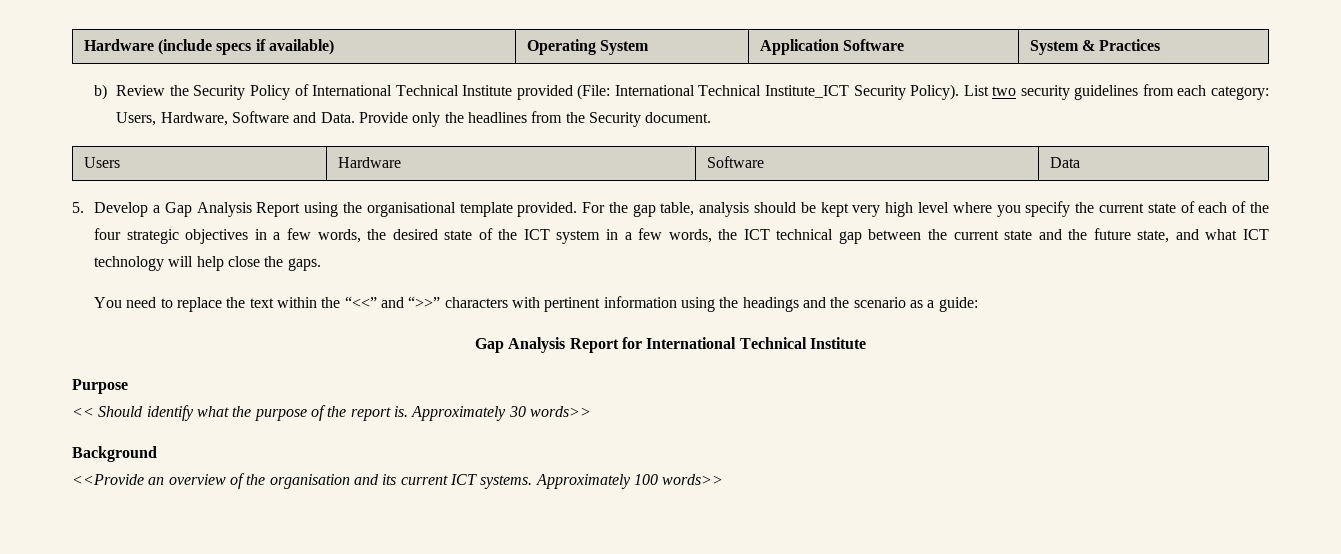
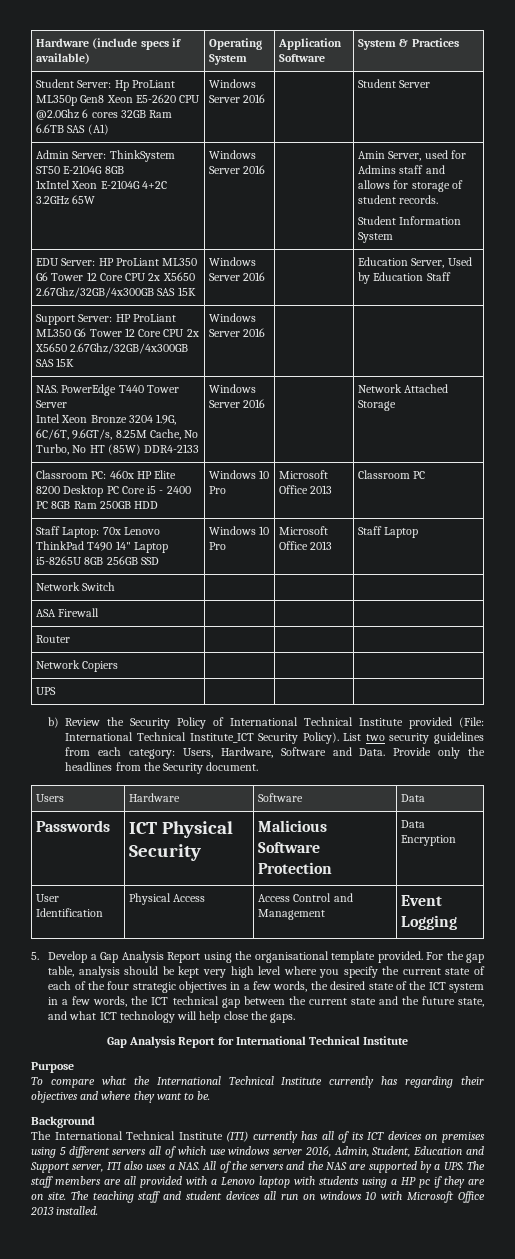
+ Student Server: Hp ProLiant ML350p Gen8 Xeon E5-2620 CPU @2.0Ghz 6 cores 32GB Ram 6.6TB SAS (A1) | Windows Server 2016 | | Student Server
+ Admin Server: ThinkSystem ST50 E-2104G 8GB
+ 1xIntel Xeon E-2104G 4+2C 3.2GHz 65W | Windows Server 2016 | | Amin Server, used for Admins staff and allows for storage of student records.
+ Student Information System
+ EDU Server: HP ProLiant ML350 G6 Tower 12 Core CPU 2x X5650 2.67Ghz/32GB/4x300GB SAS 15K | Windows Server 2016 | | Education Server, Used by Education Staff
+ Support Server: HP ProLiant ML350 G6 Tower 12 Core CPU 2x X5650 2.67Ghz/32GB/4x300GB SAS 15K | Windows Server 2016 | |
+ NAS. PowerEdge T440 Tower Server
+ Intel Xeon Bronze 3204 1.9G, 6C/6T, 9.6GT/s, 8.25M Cache, No Turbo, No HT (85W) DDR4-2133 | Windows Server 2016 | | Network Attached Storage
+ Classroom PC: 460x HP Elite 8200 Desktop PC Core i5 - 2400 PC 8GB Ram 250GB HDD | Windows 10 Pro | Microsoft Office 2013 | Classroom PC
+ Staff Laptop: 70x Lenovo ThinkPad T490 14" Laptop i5-8265U 8GB 256GB SSD | Windows 10 Pro | Microsoft Office 2013 | Staff Laptop
+ Network Switch | | |
+ ASA Firewall | | |
+ Router | | |
+ Network Copiers | | |
+ UPS | | |
+ Passwords | ICT Physical Security | Malicious Software Protection | Data Encryption
+ User Identification | Physical Access | Access Control and Management | Event Logging
- You need to replace the text within the “<<” and “>>” characters with pertinent information using the headings and the scenario as a guide:
- << Should identify what the purpose of the report is. Approximately 30 words>>
+ To compare what the International Technical Institute currently has regarding their objectives and where they want to be.
  Background
- <<Provide an overview of the organisation and its current ICT systems. Approximately 100 words>>
+ The International Technical Institute (ITI) currently has all of its ICT devices on premises using 5 different servers all of which use windows server 2016, Admin, Student, Education and Support server, ITI also uses a NAS. All of the servers and the NAS are supported by a UPS. The staff members are all provided with a Lenovo laptop with students using a HP pc if they are on site. The teaching staff and student devices all run on windows 10 with Microsoft Office 2013 installed.

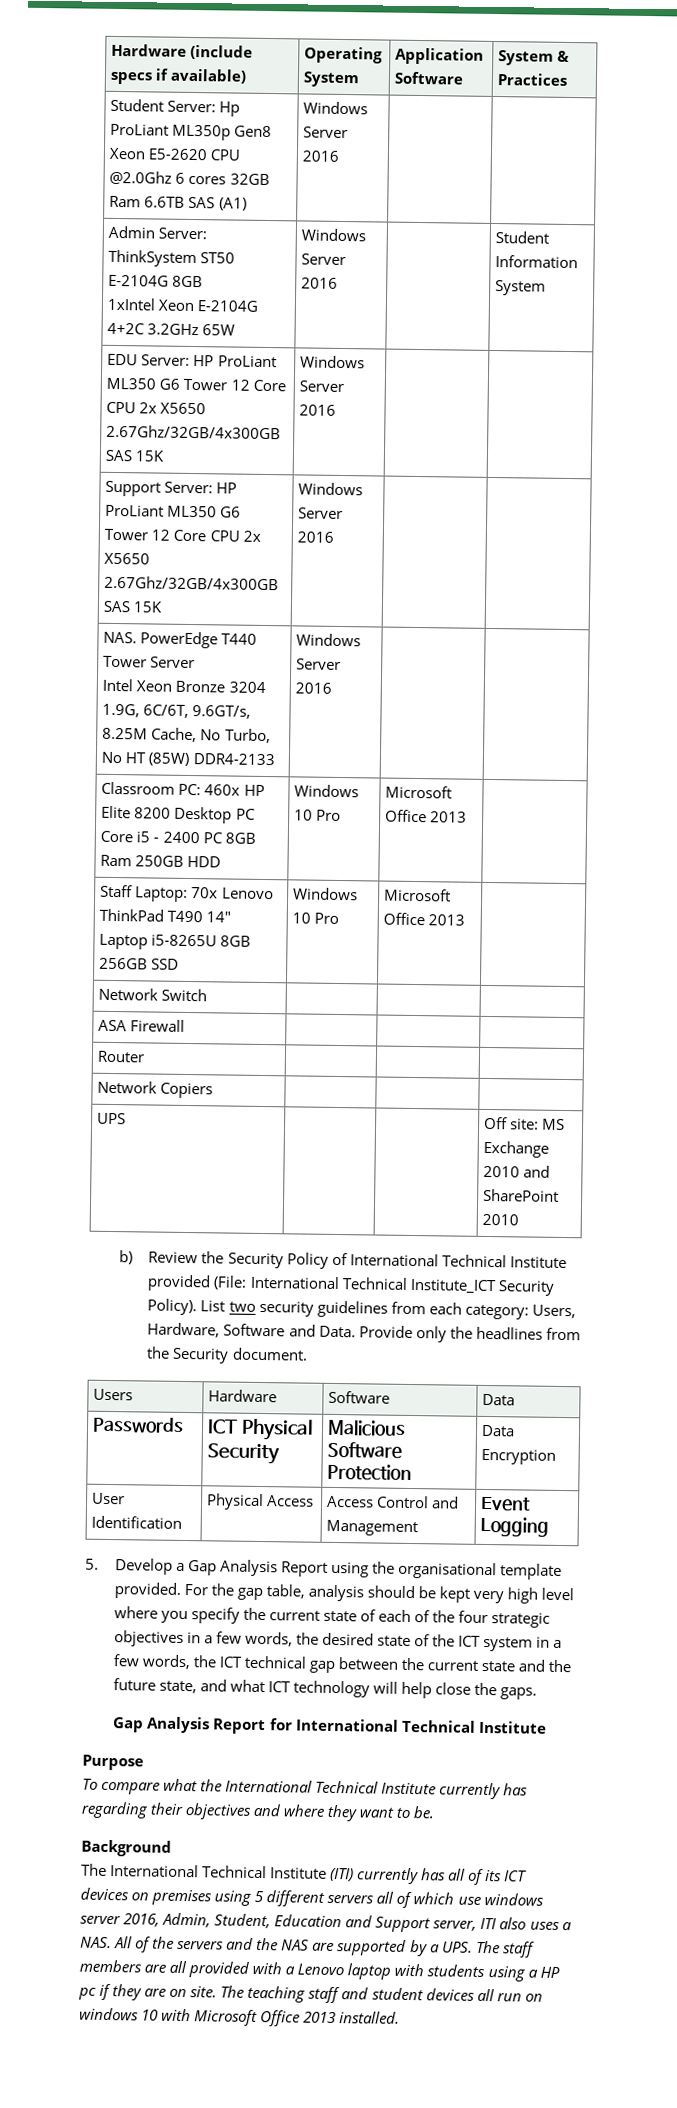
- Student Server: Hp ProLiant ML350p Gen8 Xeon E5-2620 CPU @2.0Ghz 6 cores 32GB Ram 6.6TB SAS (A1) | Windows Server 2016 | | Student Server
+ Student Server: Hp ProLiant ML350p Gen8 Xeon E5-2620 CPU @2.0Ghz 6 cores 32GB Ram 6.6TB SAS (A1) | Windows Server 2016 | |
  Admin Server: ThinkSystem ST50 E-2104G 8GB
- 1xIntel Xeon E-2104G 4+2C 3.2GHz 65W | Windows Server 2016 | | Amin Server, used for Admins staff and allows for storage of student records.
- Student Information System
+ 1xIntel Xeon E-2104G 4+2C 3.2GHz 65W | Windows Server 2016 | | Student Information System
- EDU Server: HP ProLiant ML350 G6 Tower 12 Core CPU 2x X5650 2.67Ghz/32GB/4x300GB SAS 15K | Windows Server 2016 | | Education Server, Used by Education Staff
+ EDU Server: HP ProLiant ML350 G6 Tower 12 Core CPU 2x X5650 2.67Ghz/32GB/4x300GB SAS 15K | Windows Server 2016 | |
  NAS. PowerEdge T440 Tower Server
- Intel Xeon Bronze 3204 1.9G, 6C/6T, 9.6GT/s, 8.25M Cache, No Turbo, No HT (85W) DDR4-2133 | Windows Server 2016 | | Network Attached Storage
+ Intel Xeon Bronze 3204 1.9G, 6C/6T, 9.6GT/s, 8.25M Cache, No Turbo, No HT (85W) DDR4-2133 | Windows Server 2016 | |
- Classroom PC: 460x HP Elite 8200 Desktop PC Core i5 - 2400 PC 8GB Ram 250GB HDD | Windows 10 Pro | Microsoft Office 2013 | Classroom PC
+ Classroom PC: 460x HP Elite 8200 Desktop PC Core i5 - 2400 PC 8GB Ram 250GB HDD | Windows 10 Pro | Microsoft Office 2013 |
- Staff Laptop: 70x Lenovo ThinkPad T490 14" Laptop i5-8265U 8GB 256GB SSD | Windows 10 Pro | Microsoft Office 2013 | Staff Laptop
+ Staff Laptop: 70x Lenovo ThinkPad T490 14" Laptop i5-8265U 8GB 256GB SSD | Windows 10 Pro | Microsoft Office 2013 |
- UPS | | |
+ UPS | | | Off site: MS Exchange 2010 and SharePoint 2010

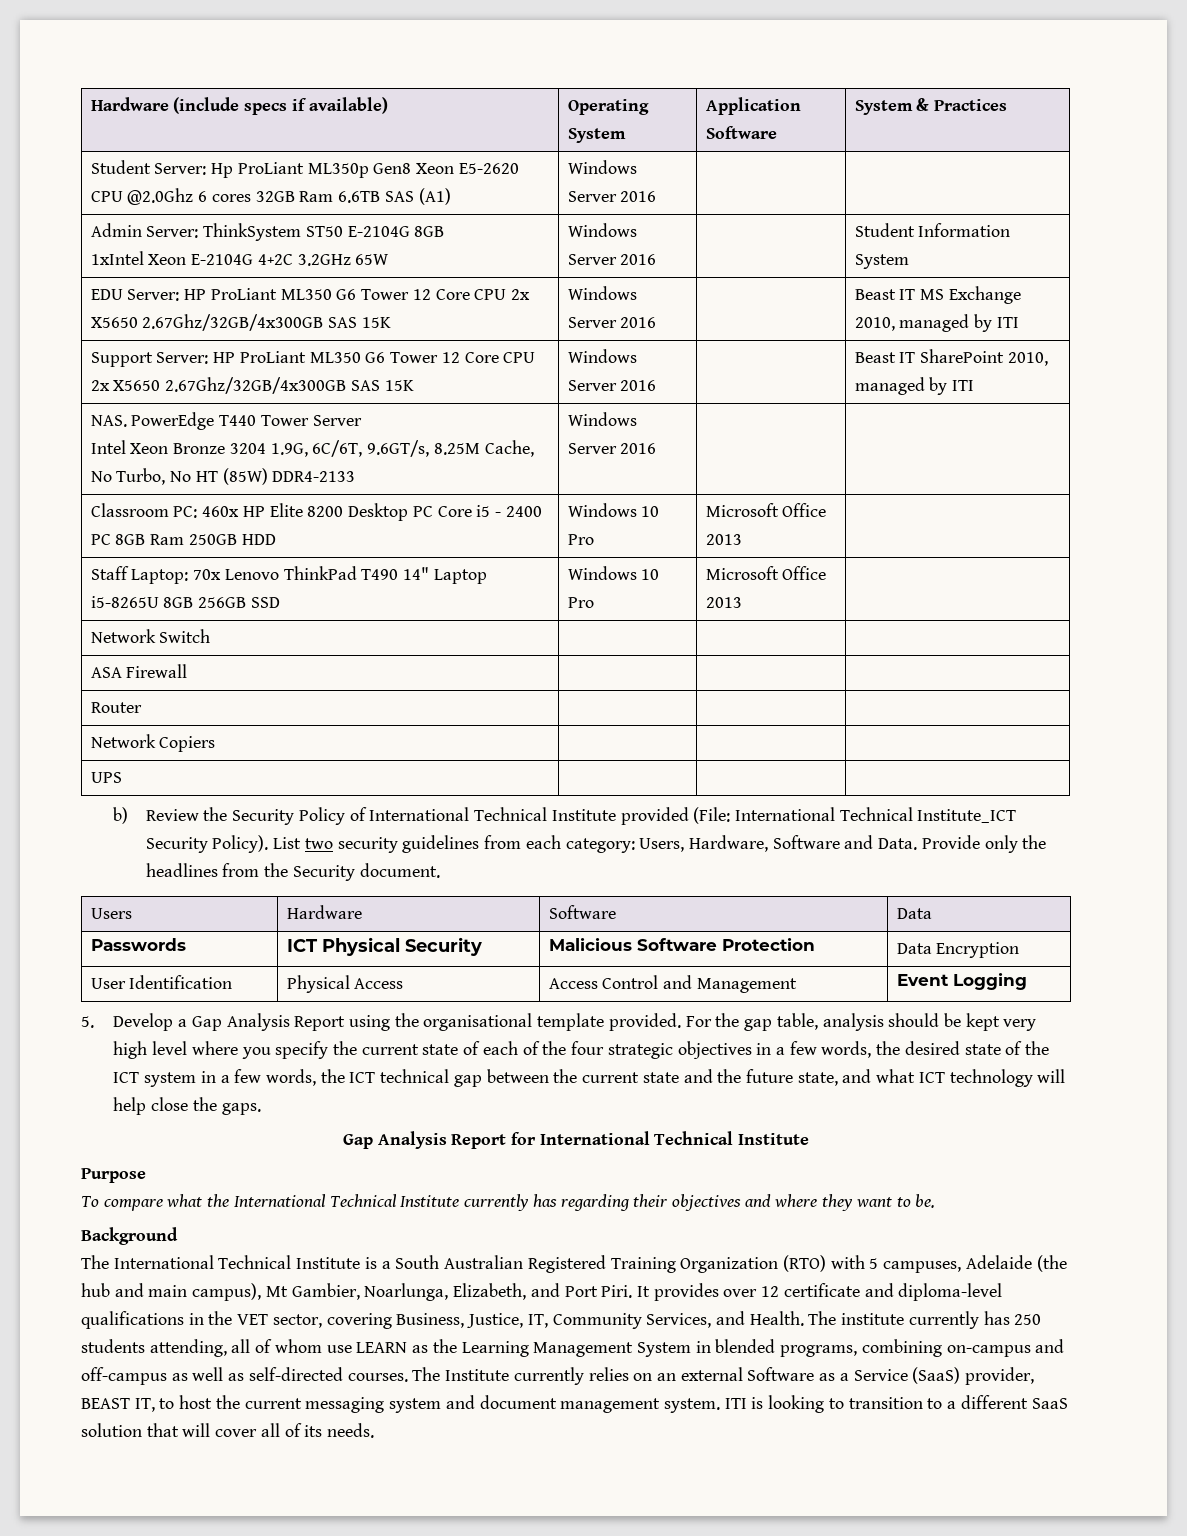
- EDU Server: HP ProLiant ML350 G6 Tower 12 Core CPU 2x X5650 2.67Ghz/32GB/4x300GB SAS 15K | Windows Server 2016 | |
+ EDU Server: HP ProLiant ML350 G6 Tower 12 Core CPU 2x X5650 2.67Ghz/32GB/4x300GB SAS 15K | Windows Server 2016 | | Beast IT MS Exchange 2010, managed by ITI
- Support Server: HP ProLiant ML350 G6 Tower 12 Core CPU 2x X5650 2.67Ghz/32GB/4x300GB SAS 15K | Windows Server 2016 | |
+ Support Server: HP ProLiant ML350 G6 Tower 12 Core CPU 2x X5650 2.67Ghz/32GB/4x300GB SAS 15K | Windows Server 2016 | | Beast IT SharePoint 2010, managed by ITI
- UPS | | | Off site: MS Exchange 2010 and SharePoint 2010
+ UPS | | |
- The International Technical Institute (ITI) currently has all of its ICT devices on premises using 5 different servers all of which use windows server 2016, Admin, Student, Education and Support server, ITI also uses a NAS. All of the servers and the NAS are supported by a UPS. The staff members are all provided with a Lenovo laptop with students using a HP pc if they are on site. The teaching staff and student devices all run on windows 10 with Microsoft Office 2013 installed.
+ The International Technical Institute is a South Australian Registered Training Organization (RTO) with 5 campuses, Adelaide (the hub and main campus), Mt Gambier, Noarlunga, Elizabeth, and Port Piri. It provides over 12 certificate and diploma-level qualifications in the VET sector, covering Business, Justice, IT, Community Services, and Health. The institute currently has 250 students attending, all of whom use LEARN as the Learning Management System in blended programs, combining on-campus and off-campus as well as self-directed courses. The Institute currently relies on an external Software as a Service (SaaS) provider, BEAST IT, to host the current messaging system and document management system. ITI is looking to transition to a different SaaS solution that will cover all of its needs.

